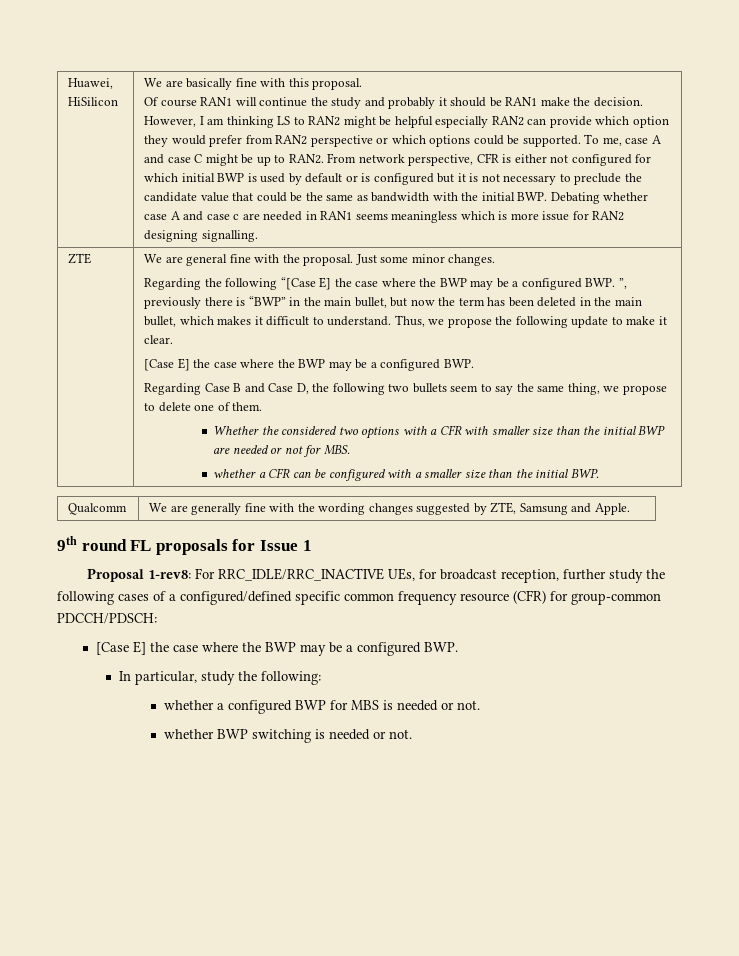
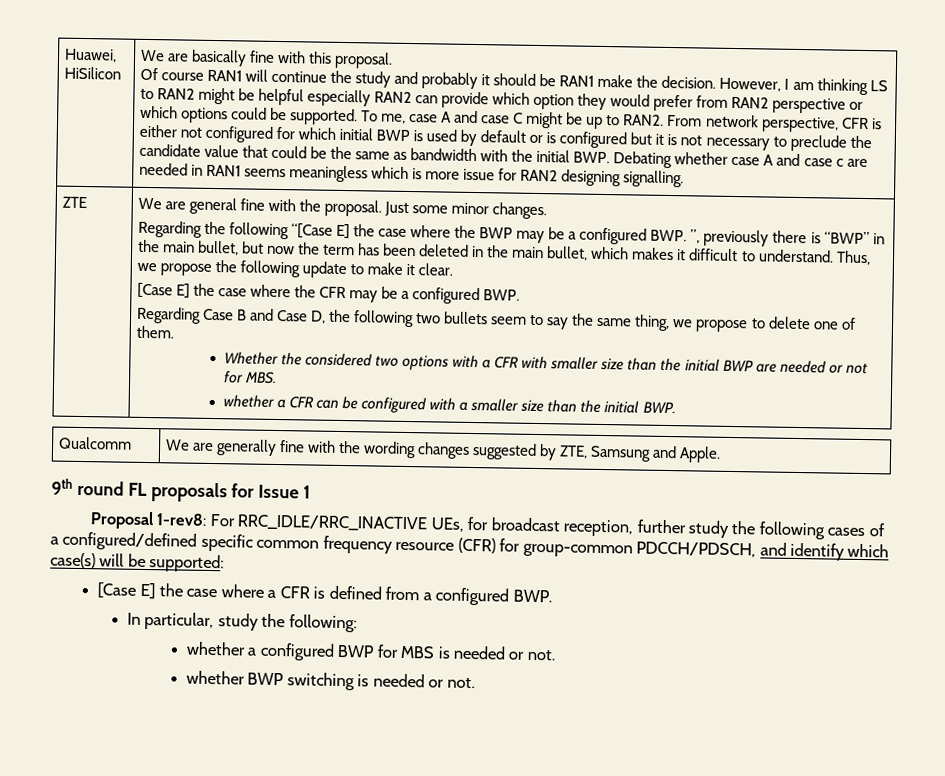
  Thus, we propose the following update to make it clear.
- [Case E] the case where the BWP may be a configured BWP.
+ [Case E] the case where the CFR may be a configured BWP.
- Proposal 1-rev8: For RRC_IDLE/RRC_INACTIVE UEs, for broadcast reception, further study the following cases of a configured/defined specific common frequency resource (CFR) for group-common PDCCH/PDSCH:
- [Case E] the case where the BWP may be a configured BWP.
+ Proposal 1-rev8: For RRC_IDLE/RRC_INACTIVE UEs, for broadcast reception, further study the following cases of a configured/defined specific common frequency resource (CFR) for group-common PDCCH/PDSCH, and identify which case(s) will be supported:
+ [Case E] the case where a CFR is defined from a configured BWP.

